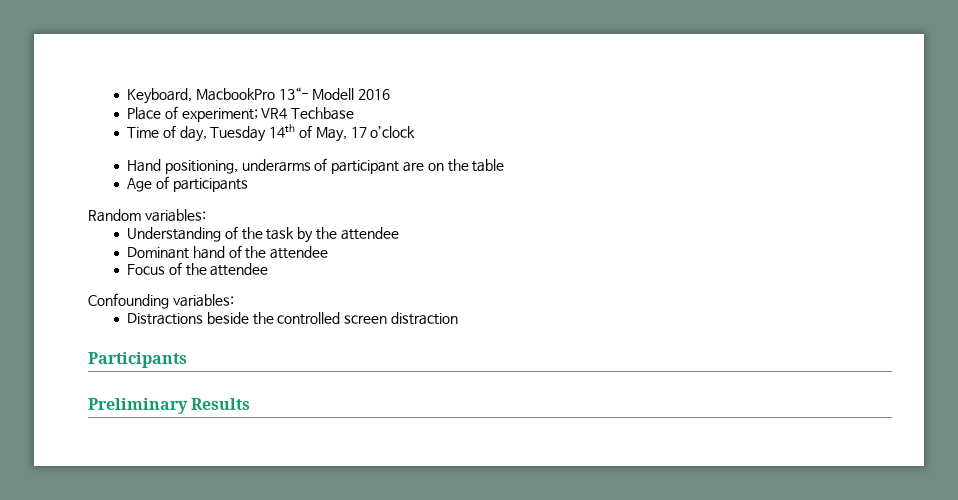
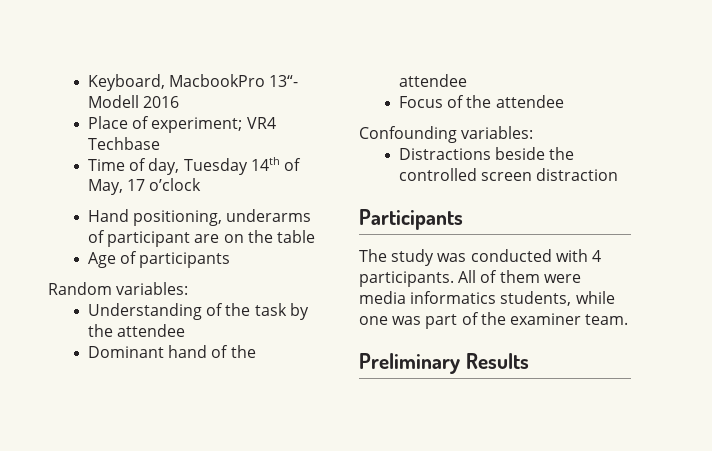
+ The study was conducted with 4 participants. All of them were media informatics students, while one was part of the examiner team.

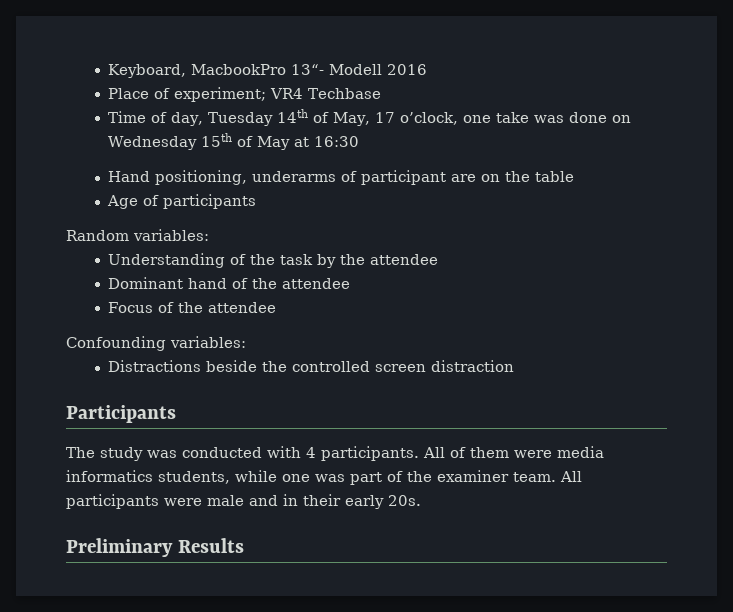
- Time of day, Tuesday 14th of May, 17 o’clock
+ Time of day, Tuesday 14th of May, 17 o’clock, one take was done on Wednesday 15th of May at 16:30
+ All participants were male and in their early 20s.

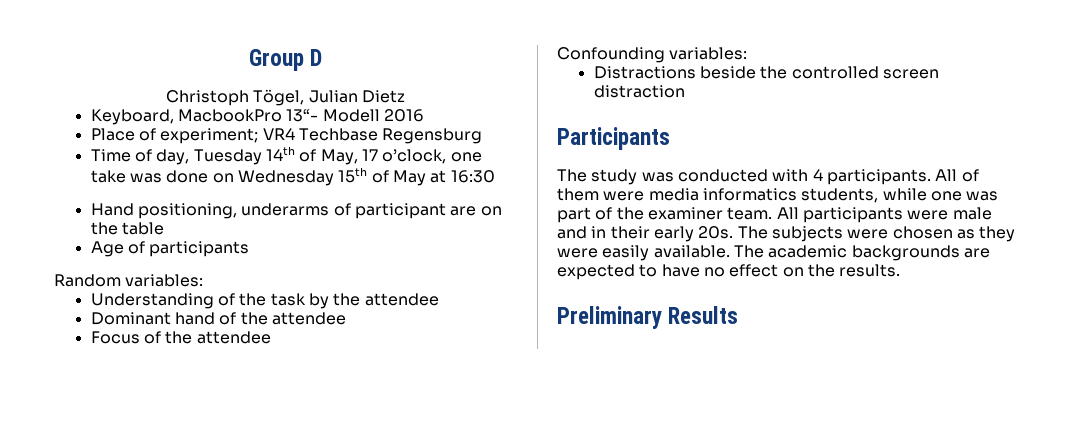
+ Group D
+ Christoph Tögel, Julian Dietz
- Place of experiment; VR4 Techbase
+ Place of experiment; VR4 Techbase Regensburg
+ The subjects were chosen as they were easily available. The academic backgrounds are expected to have no effect on the results.

